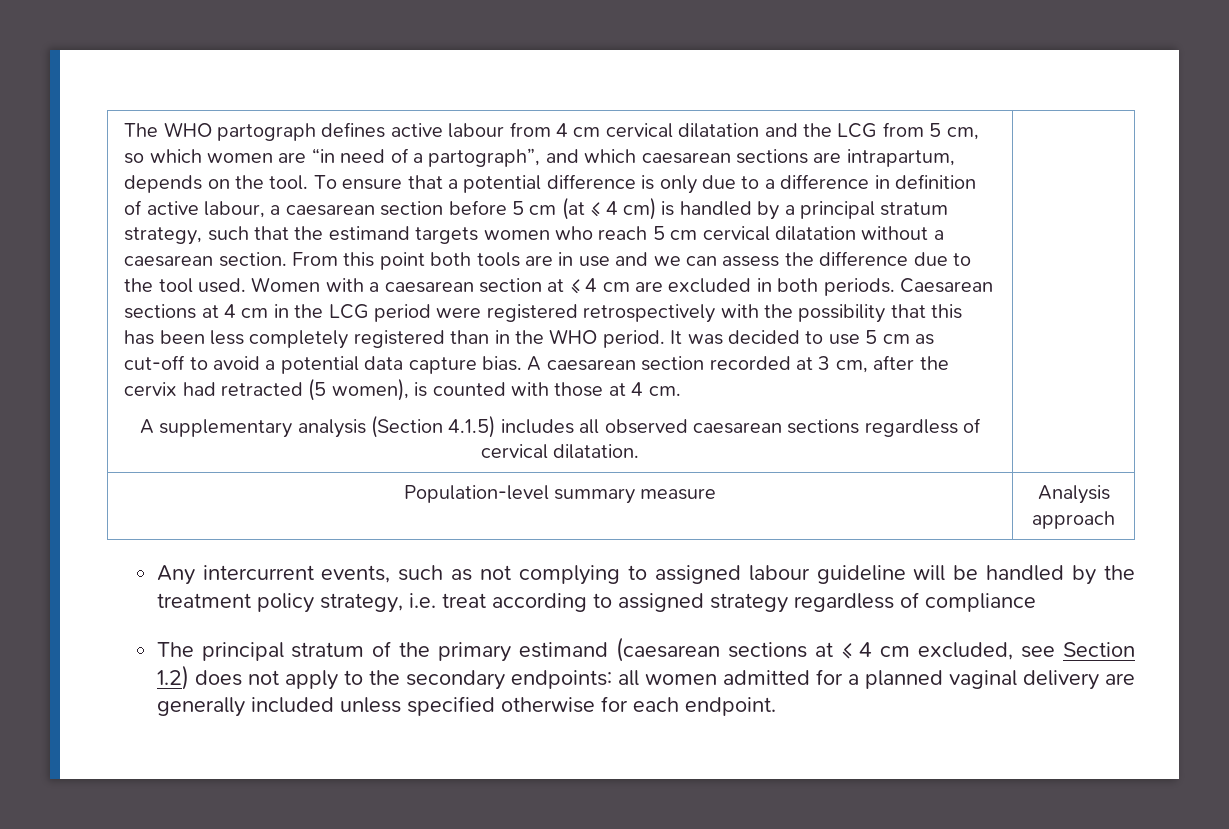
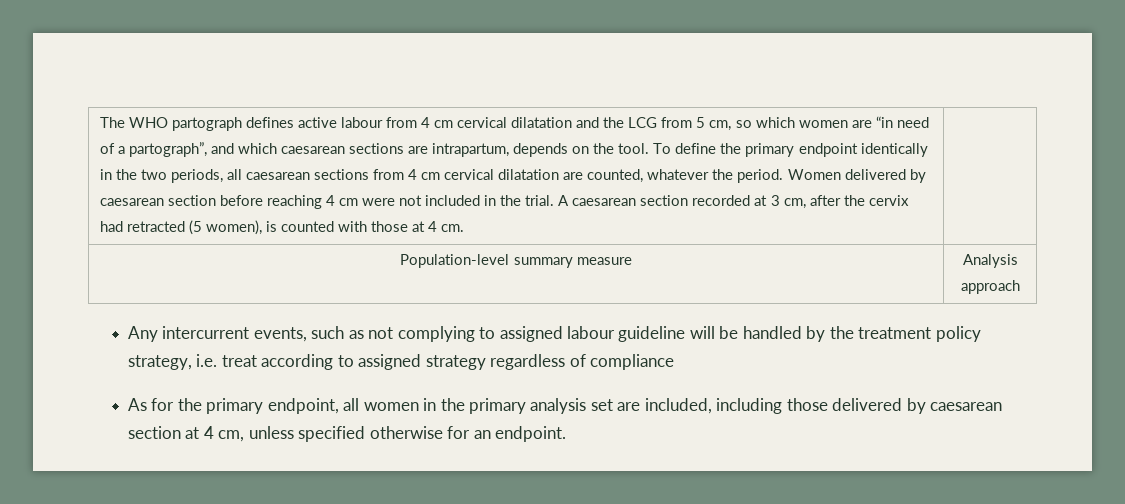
- To ensure that a potential difference is only due to a difference in definition of active labour, a caesarean section before 5 cm (at ≤ 4 cm) is handled by a principal stratum strategy, such that the estimand targets women who reach 5 cm cervical dilatation without a caesarean section. From this point both tools are in use and we can assess the difference due to the tool used. Women with a caesarean section at ≤ 4 cm are excluded in both periods. Caesarean sections at 4 cm in the LCG period were registered retrospectively with the possibility that this has been less completely registered than in the WHO period. It was decided to use 5 cm as cut-off to avoid a potential data capture bias.
+ To define the primary endpoint identically in the two periods, all caesarean sections from 4 cm cervical dilatation are counted, whatever the period. Women delivered by caesarean section before reaching 4 cm were not included in the trial.
- A supplementary analysis (Section 4.1.5) includes all observed caesarean sections regardless of cervical dilatation.
- The principal stratum of the primary estimand (caesarean sections at ≤ 4 cm excluded, see Section 1.2) does not apply to the secondary endpoints: all women admitted for a planned vaginal delivery are generally included unless specified otherwise for each endpoint.
+ As for the primary endpoint, all women in the primary analysis set are included, including those delivered by caesarean section at 4 cm, unless specified otherwise for an endpoint.

